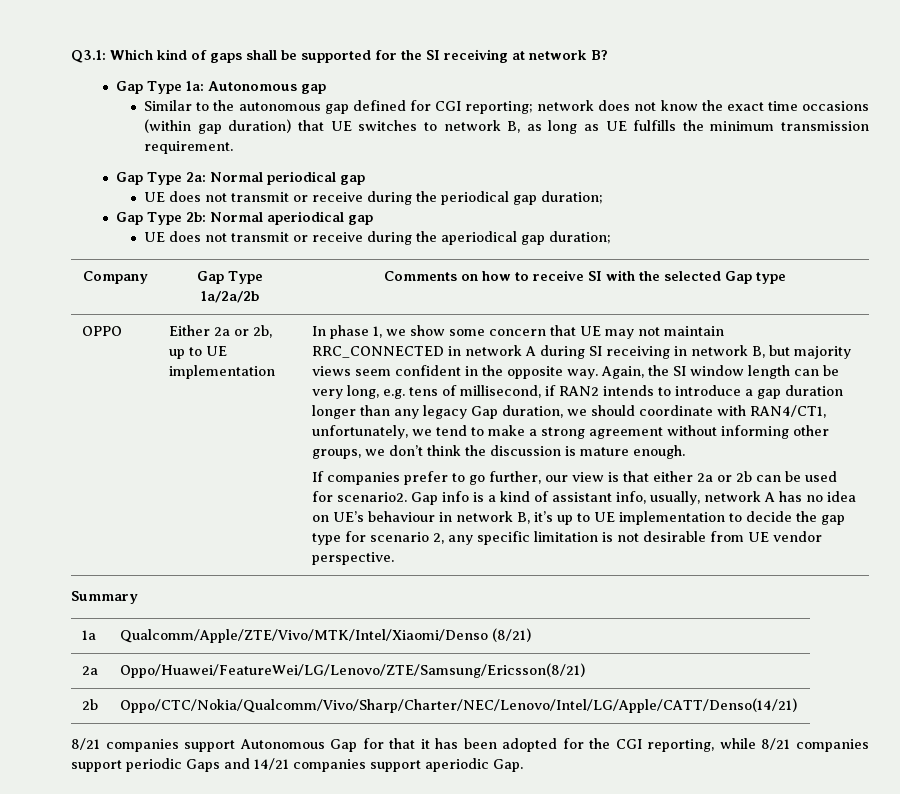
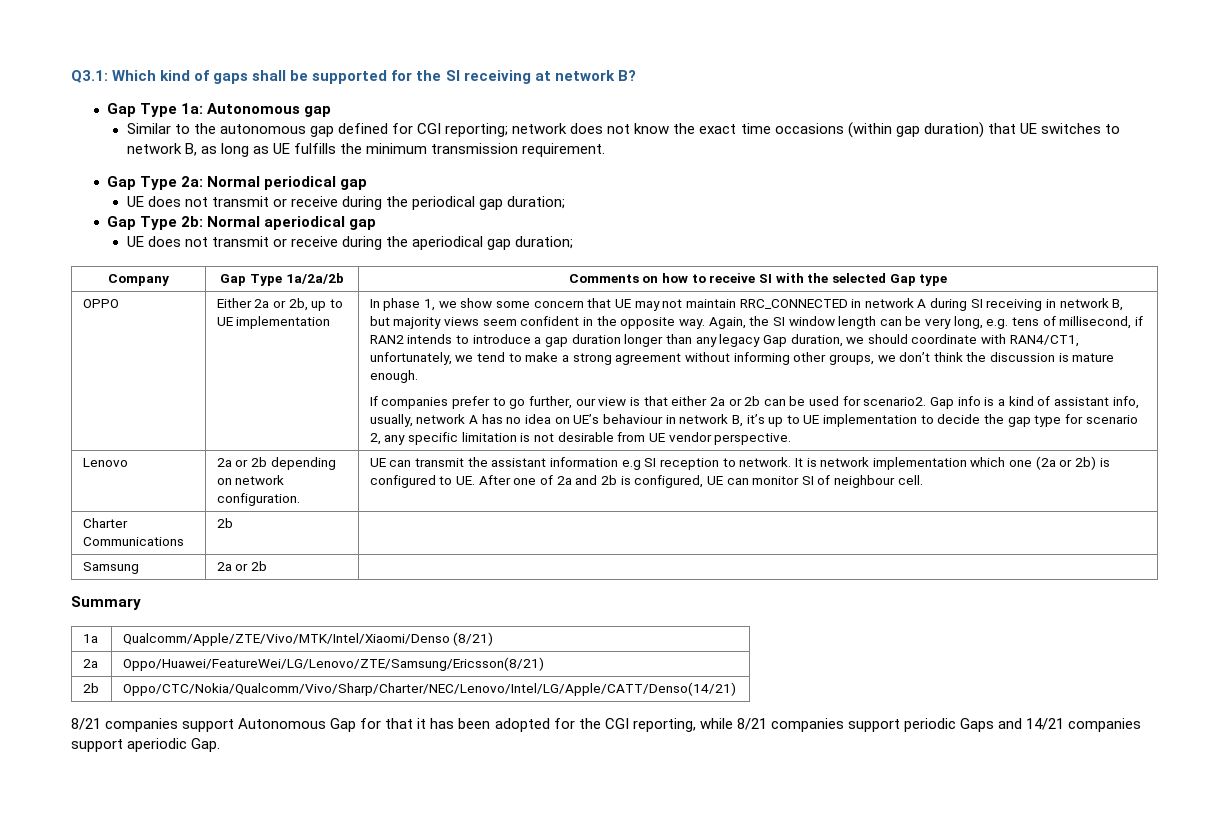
+ Lenovo | 2a or 2b depending on network configuration. | UE can transmit the assistant information e.g SI reception to network. It is network implementation which one (2a or 2b) is configured to UE. After one of 2a and 2b is configured, UE can monitor SI of neighbour cell.
+ Charter Communications | 2b |
+ Samsung | 2a or 2b |

